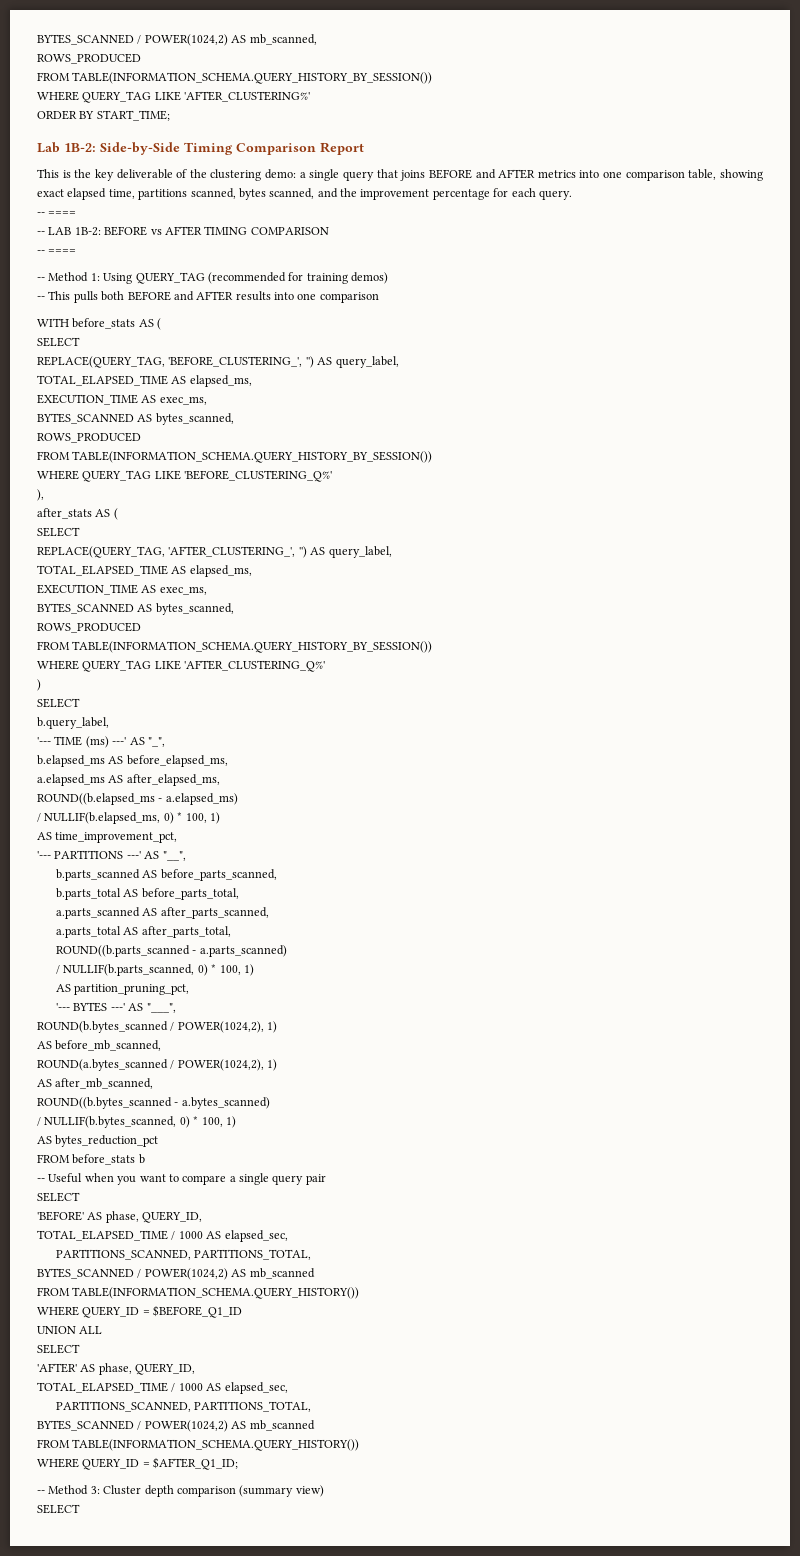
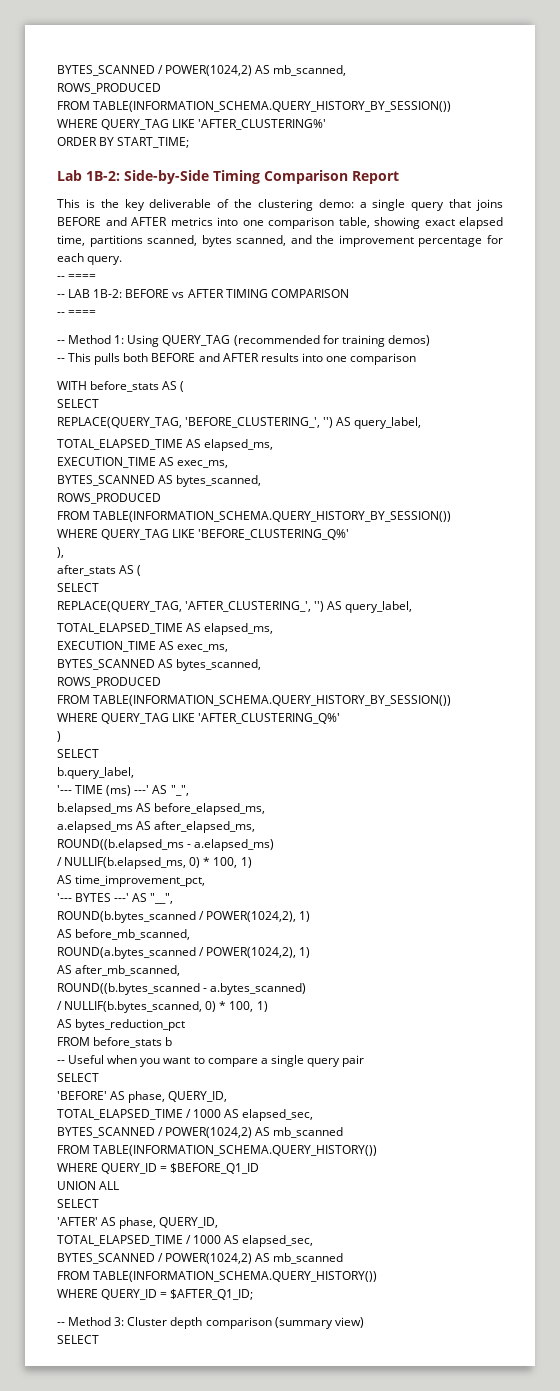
- '--- PARTITIONS ---' AS "__",
+ '--- BYTES ---' AS "__",
- b.parts_scanned AS before_parts_scanned,
- b.parts_total AS before_parts_total,
- a.parts_scanned AS after_parts_scanned,
- a.parts_total AS after_parts_total,
- ROUND((b.parts_scanned - a.parts_scanned)
- / NULLIF(b.parts_scanned, 0) * 100, 1)
- AS partition_pruning_pct,
- '--- BYTES ---' AS "___",
  'BEFORE' AS phase, QUERY_ID,
  TOTAL_ELAPSED_TIME / 1000 AS elapsed_sec,
- PARTITIONS_SCANNED, PARTITIONS_TOTAL,
  'AFTER' AS phase, QUERY_ID,
  TOTAL_ELAPSED_TIME / 1000 AS elapsed_sec,
- PARTITIONS_SCANNED, PARTITIONS_TOTAL,

